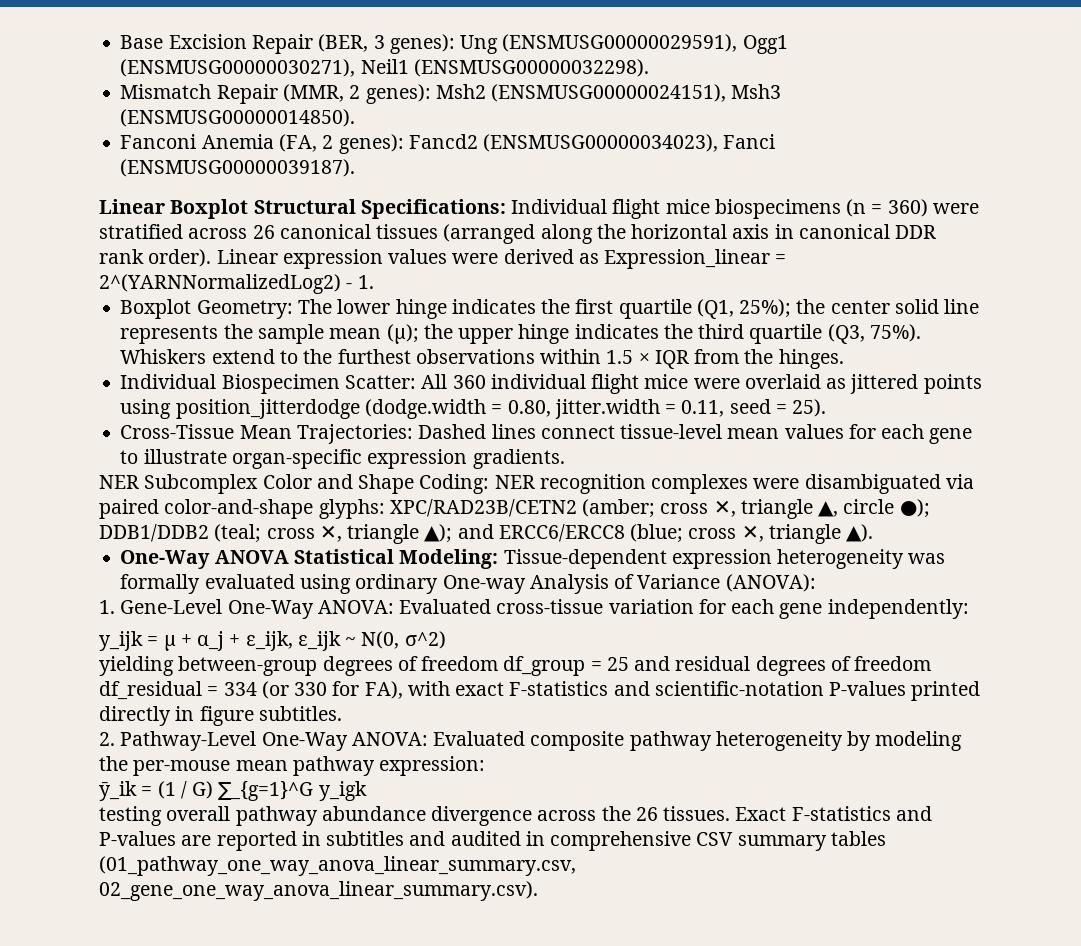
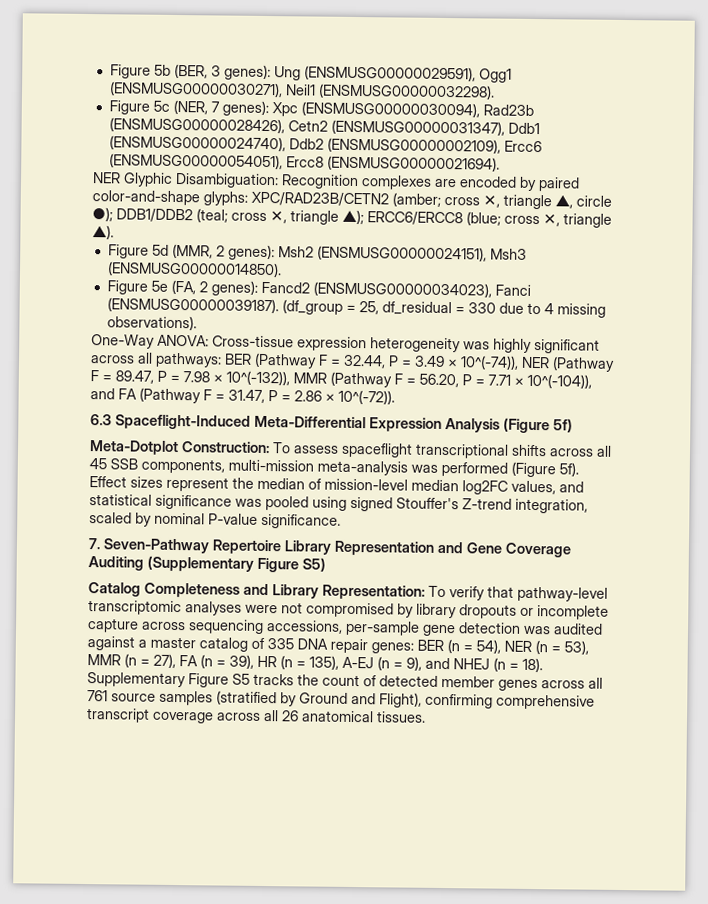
- Base Excision Repair (BER, 3 genes): Ung (ENSMUSG00000029591), Ogg1 (ENSMUSG00000030271), Neil1 (ENSMUSG00000032298).
+ Figure 5b (BER, 3 genes): Ung (ENSMUSG00000029591), Ogg1 (ENSMUSG00000030271), Neil1 (ENSMUSG00000032298).
- Mismatch Repair (MMR, 2 genes): Msh2 (ENSMUSG00000024151), Msh3 (ENSMUSG00000014850).
- Fanconi Anemia (FA, 2 genes): Fancd2 (ENSMUSG00000034023), Fanci (ENSMUSG00000039187).
- Linear Boxplot Structural Specifications: Individual flight mice biospecimens (n = 360) were stratified across 26 canonical tissues (arranged along the horizontal axis in canonical DDR rank order). Linear expression values were derived as Expression_linear = 2^(YARNNormalizedLog2) - 1.
- Boxplot Geometry: The lower hinge indicates the first quartile (Q1, 25%); the center solid line represents the sample mean (μ); the upper hinge indicates the third quartile (Q3, 75%). Whiskers extend to the furthest observations within 1.5 × IQR from the hinges.
- Individual Biospecimen Scatter: All 360 individual flight mice were overlaid as jittered points using position_jitterdodge (dodge.width = 0.80, jitter.width = 0.11, seed = 25).
- Cross-Tissue Mean Trajectories: Dashed lines connect tissue-level mean values for each gene to illustrate organ-specific expression gradients.
- NER Subcomplex Color and Shape Coding: NER recognition complexes were disambiguated via paired color-and-shape glyphs: XPC/RAD23B/CETN2 (amber; cross ✕, triangle ▲, circle ●); DDB1/DDB2 (teal; cross ✕, triangle ▲); and ERCC6/ERCC8 (blue; cross ✕, triangle ▲).
+ Figure 5c (NER, 7 genes): Xpc (ENSMUSG00000030094), Rad23b (ENSMUSG00000028426), Cetn2 (ENSMUSG00000031347), Ddb1 (ENSMUSG00000024740), Ddb2 (ENSMUSG00000002109), Ercc6 (ENSMUSG00000054051), Ercc8 (ENSMUSG00000021694).
+ NER Glyphic Disambiguation: Recognition complexes are encoded by paired color-and-shape glyphs: XPC/RAD23B/CETN2 (amber; cross ✕, triangle ▲, circle ●); DDB1/DDB2 (teal; cross ✕, triangle ▲); ERCC6/ERCC8 (blue; cross ✕, triangle ▲).
- One-Way ANOVA Statistical Modeling: Tissue-dependent expression heterogeneity was formally evaluated using ordinary One-way Analysis of Variance (ANOVA):
- 1. Gene-Level One-Way ANOVA: Evaluated cross-tissue variation for each gene independently:
- y_ijk = μ + α_j + ε_ijk, ε_ijk ~ N(0, σ^2)
- yielding between-group degrees of freedom df_group = 25 and residual degrees of freedom df_residual = 334 (or 330 for FA), with exact F-statistics and scientific-notation P-values printed directly in figure subtitles.
- 2. Pathway-Level One-Way ANOVA: Evaluated composite pathway heterogeneity by modeling the per-mouse mean pathway expression:
- ȳ_ik = (1 / G) ∑_{g=1}^G y_igk
- testing overall pathway abundance divergence across the 26 tissues. Exact F-statistics and P-values are reported in subtitles and audited in comprehensive CSV summary tables (01_pathway_one_way_anova_linear_summary.csv, 02_gene_one_way_anova_linear_summary.csv).
+ Figure 5d (MMR, 2 genes): Msh2 (ENSMUSG00000024151), Msh3 (ENSMUSG00000014850).
+ Figure 5e (FA, 2 genes): Fancd2 (ENSMUSG00000034023), Fanci (ENSMUSG00000039187). (df_group = 25, df_residual = 330 due to 4 missing observations).
+ One-Way ANOVA: Cross-tissue expression heterogeneity was highly significant across all pathways: BER (Pathway F = 32.44, P = 3.49 × 10^(-74)), NER (Pathway F = 89.47, P = 7.98 × 10^(-132)), MMR (Pathway F = 56.20, P = 7.71 × 10^(-104)), and FA (Pathway F = 31.47, P = 2.86 × 10^(-72)).
+ 6.3 Spaceflight-Induced Meta-Differential Expression Analysis (Figure 5f)
+ Meta-Dotplot Construction: To assess spaceflight transcriptional shifts across all 45 SSB components, multi-mission meta-analysis was performed (Figure 5f). Effect sizes represent the median of mission-level median log2FC values, and statistical significance was pooled using signed Stouffer's Z-trend integration, scaled by nominal P-value significance.
+ 7. Seven-Pathway Repertoire Library Representation and Gene Coverage Auditing (Supplementary Figure S5)
+ Catalog Completeness and Library Representation: To verify that pathway-level transcriptomic analyses were not compromised by library dropouts or incomplete capture across sequencing accessions, per-sample gene detection was audited against a master catalog of 335 DNA repair genes: BER (n = 54), NER (n = 53), MMR (n = 27), FA (n = 39), HR (n = 135), A-EJ (n = 9), and NHEJ (n = 18). Supplementary Figure S5 tracks the count of detected member genes across all 761 source samples (stratified by Ground and Flight), confirming comprehensive transcript coverage across all 26 anatomical tissues.

